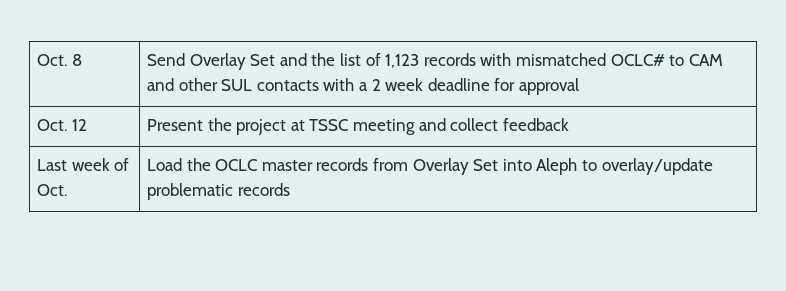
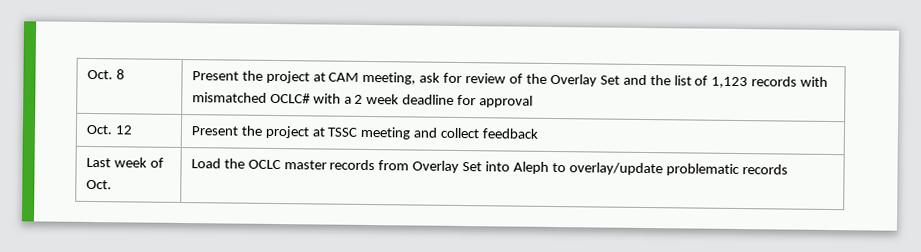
- Oct. 8 | Send Overlay Set and the list of 1,123 records with mismatched OCLC# to CAM and other SUL contacts with a 2 week deadline for approval
+ Oct. 8 | Present the project at CAM meeting, ask for review of the Overlay Set and the list of 1,123 records with mismatched OCLC# with a 2 week deadline for approval

